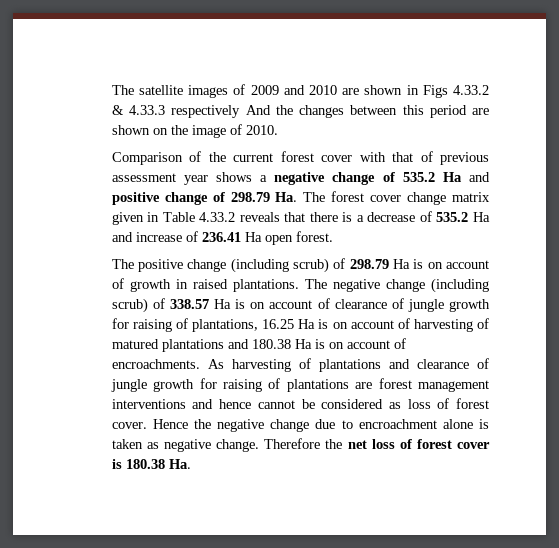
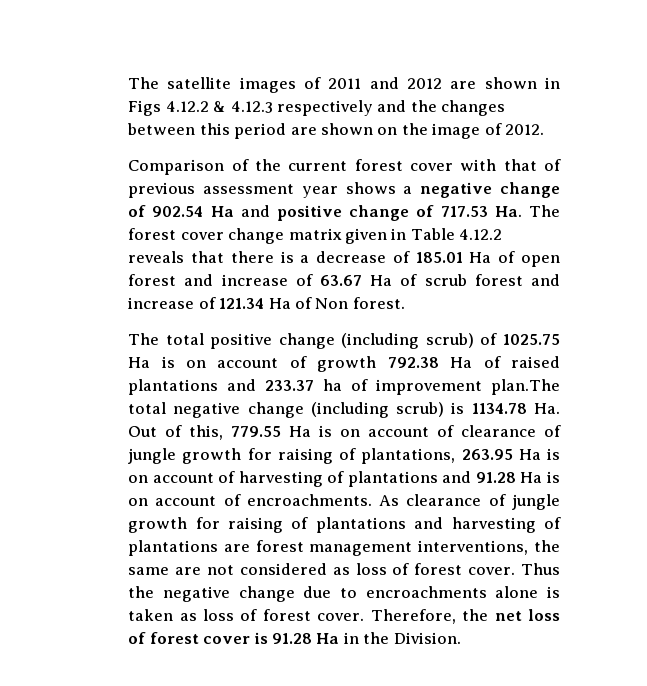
- The satellite images of 2009 and 2010 are shown in Figs 4.33.2 & 4.33.3 respectively And the changes between this period are shown on the image of 2010.
+ The satellite images of 2011 and 2012 are shown in Figs 4.12.2 & 4.12.3 respectively and the changes between this period are shown on the image of 2012.
- Comparison of the current forest cover with that of previous assessment year shows a negative change of 535.2 Ha and positive change of 298.79 Ha. The forest cover change matrix given in Table 4.33.2 reveals that there is a decrease of 535.2 Ha and increase of 236.41 Ha open forest.
+ Comparison of the current forest cover with that of previous assessment year shows a negative change of 902.54 Ha and positive change of 717.53 Ha. The forest cover change matrix given in Table 4.12.2 reveals that there is a decrease of 185.01 Ha of open forest and increase of 63.67 Ha of scrub forest and increase of 121.34 Ha of Non forest.
- The positive change (including scrub) of 298.79 Ha is on account of growth in raised plantations. The negative change (including scrub) of 338.57 Ha is on account of clearance of jungle growth for raising of plantations, 16.25 Ha is on account of harvesting of matured plantations and 180.38 Ha is on account of encroachments.
+ The total positive change (including scrub) of 1025.75 Ha is on account of growth 792.38 Ha of raised plantations and 233.37 ha of improvement plan.The total negative change (including scrub) is 1134.78 Ha. Out of this, 779.55 Ha is on account of clearance of jungle growth for raising of plantations, 263.95 Ha is on account of harvesting of plantations and 91.28 Ha is on account of encroachments.
- As harvesting of plantations and clearance of jungle growth for raising of plantations are forest management interventions and hence cannot be considered as loss of forest cover.
+ As clearance of jungle growth for raising of plantations and harvesting of plantations are forest management interventions, the same are not considered as loss of forest cover.
- Hence the negative change due to encroachment alone is taken as negative change. Therefore the net loss of forest cover is 180.38 Ha.
+ Thus the negative change due to encroachments alone is taken as loss of forest cover. Therefore, the net loss of forest cover is 91.28 Ha in the Division.

